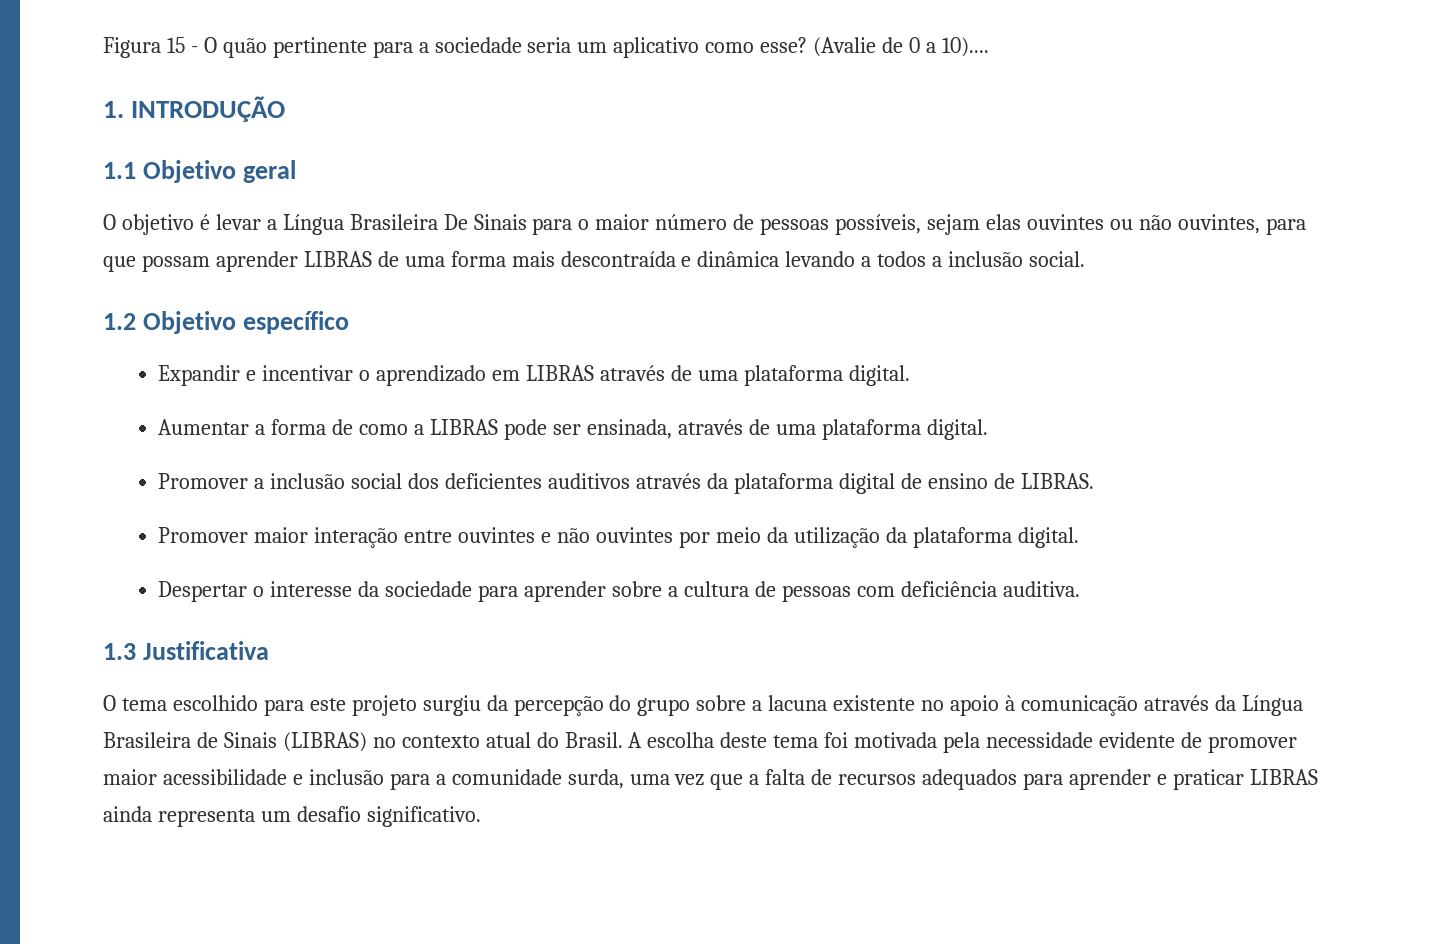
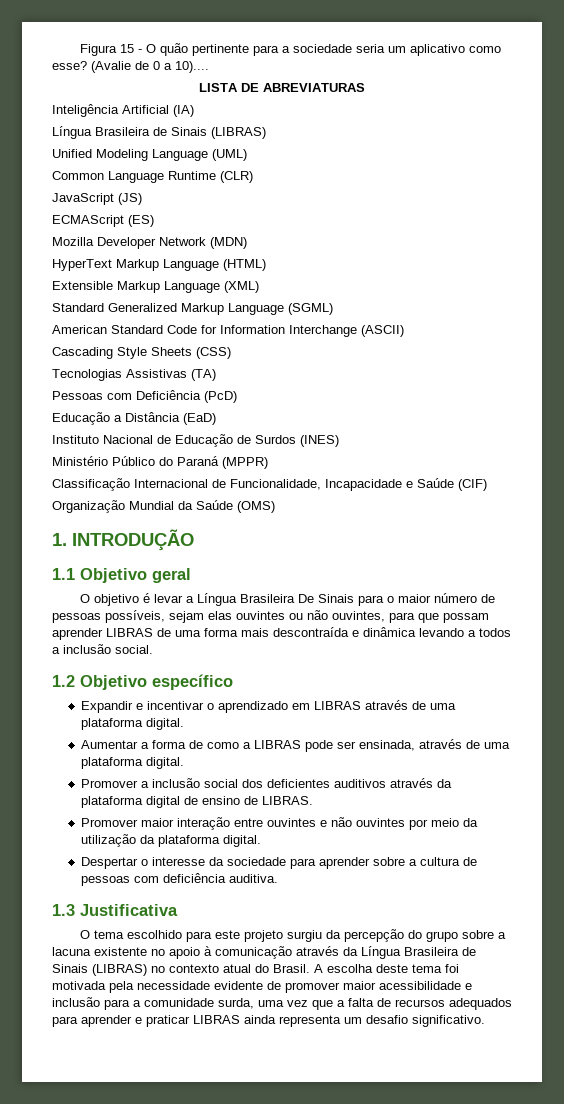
+ LISTA DE ABREVIATURAS
+ Inteligência Artificial (IA)
+ Língua Brasileira de Sinais (LIBRAS)
+ Unified Modeling Language (UML)
+ Common Language Runtime (CLR)
+ JavaScript (JS)
+ ECMAScript (ES)
+ Mozilla Developer Network (MDN)
+ HyperText Markup Language (HTML)
+ Extensible Markup Language (XML)
+ Standard Generalized Markup Language (SGML)
+ American Standard Code for Information Interchange (ASCII)
+ Cascading Style Sheets (CSS)
+ Tecnologias Assistivas (TA)
+ Pessoas com Deficiência (PcD)
+ Educação a Distância (EaD)
+ Instituto Nacional de Educação de Surdos (INES)
+ Ministério Público do Paraná (MPPR)
+ Classificação Internacional de Funcionalidade, Incapacidade e Saúde (CIF)
+ Organização Mundial da Saúde (OMS)

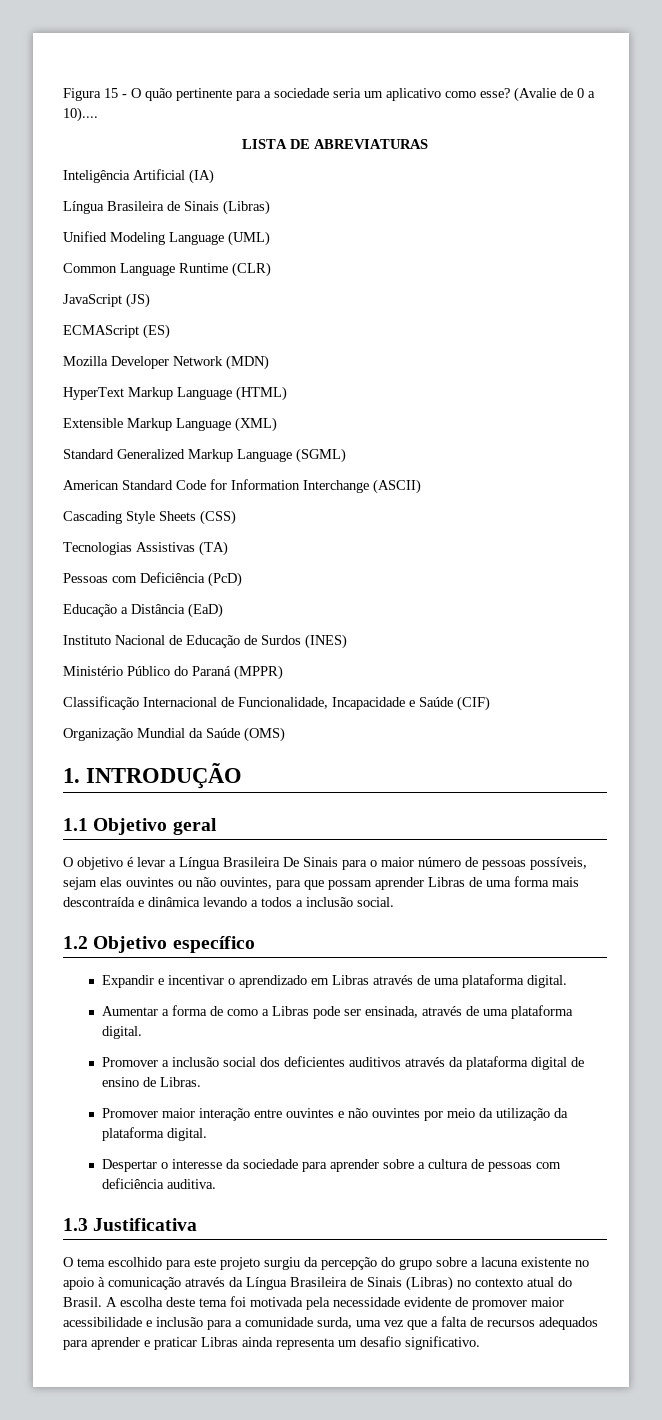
  Inteligência Artificial (IA)
- Língua Brasileira de Sinais (LIBRAS)
+ Língua Brasileira de Sinais (Libras)
- O objetivo é levar a Língua Brasileira De Sinais para o maior número de pessoas possíveis, sejam elas ouvintes ou não ouvintes, para que possam aprender LIBRAS de uma forma mais descontraída e dinâmica levando a todos a inclusão social.
+ O objetivo é levar a Língua Brasileira De Sinais para o maior número de pessoas possíveis, sejam elas ouvintes ou não ouvintes, para que possam aprender Libras de uma forma mais descontraída e dinâmica levando a todos a inclusão social.
- Expandir e incentivar o aprendizado em LIBRAS através de uma plataforma digital.
+ Expandir e incentivar o aprendizado em Libras através de uma plataforma digital.
- Aumentar a forma de como a LIBRAS pode ser ensinada, através de uma plataforma digital.
+ Aumentar a forma de como a Libras pode ser ensinada, através de uma plataforma digital.
- Promover a inclusão social dos deficientes auditivos através da plataforma digital de ensino de LIBRAS.
+ Promover a inclusão social dos deficientes auditivos através da plataforma digital de ensino de Libras.
- O tema escolhido para este projeto surgiu da percepção do grupo sobre a lacuna existente no apoio à comunicação através da Língua Brasileira de Sinais (LIBRAS) no contexto atual do Brasil.
+ O tema escolhido para este projeto surgiu da percepção do grupo sobre a lacuna existente no apoio à comunicação através da Língua Brasileira de Sinais (Libras) no contexto atual do Brasil.
- A escolha deste tema foi motivada pela necessidade evidente de promover maior acessibilidade e inclusão para a comunidade surda, uma vez que a falta de recursos adequados para aprender e praticar LIBRAS ainda representa um desafio significativo.
+ A escolha deste tema foi motivada pela necessidade evidente de promover maior acessibilidade e inclusão para a comunidade surda, uma vez que a falta de recursos adequados para aprender e praticar Libras ainda representa um desafio significativo.

